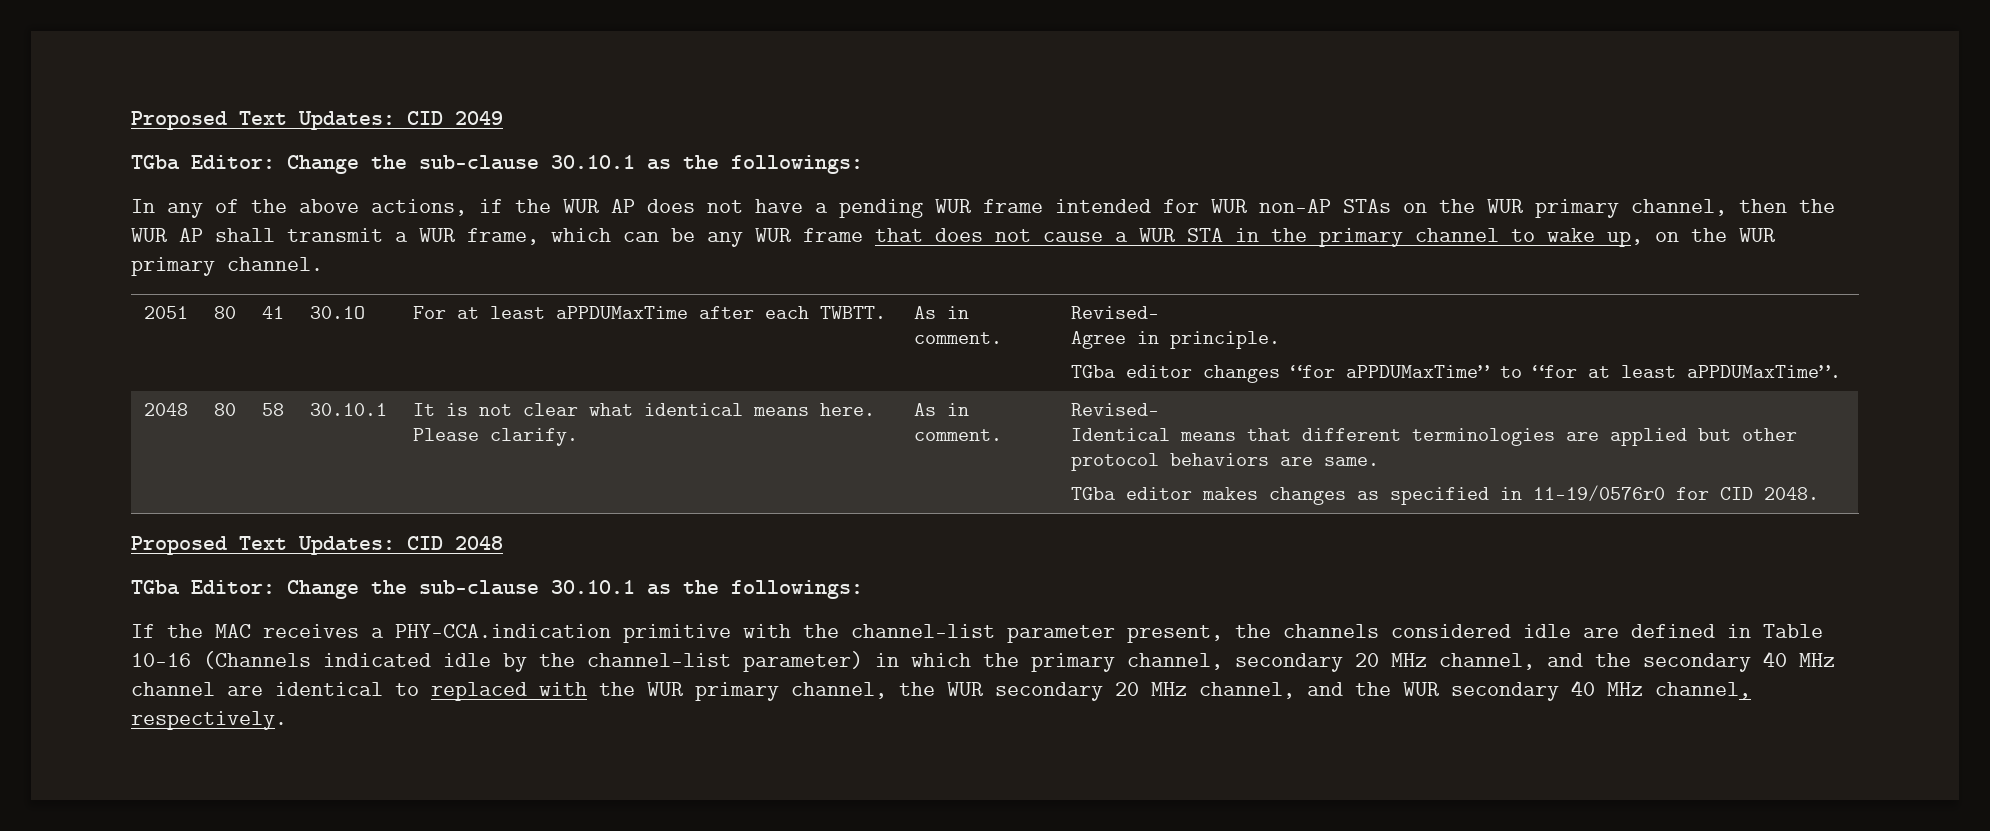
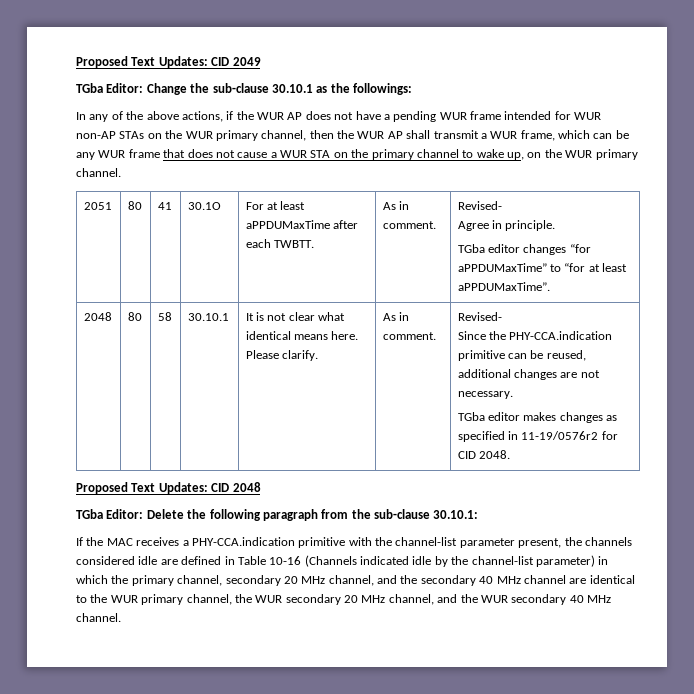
- In any of the above actions, if the WUR AP does not have a pending WUR frame intended for WUR non-AP STAs on the WUR primary channel, then the WUR AP shall transmit a WUR frame, which can be any WUR frame that does not cause a WUR STA in the primary channel to wake up, on the WUR primary channel.
+ In any of the above actions, if the WUR AP does not have a pending WUR frame intended for WUR non-AP STAs on the WUR primary channel, then the WUR AP shall transmit a WUR frame, which can be any WUR frame that does not cause a WUR STA on the primary channel to wake up, on the WUR primary channel.
- Identical means that different terminologies are applied but other protocol behaviors are same.
+ Since the PHY-CCA.indication primitive can be reused, additional changes are not necessary.
- TGba editor makes changes as specified in 11-19/0576r0 for CID 2048.
+ TGba editor makes changes as specified in 11-19/0576r2 for CID 2048.
  Proposed Text Updates: CID 2048
- TGba Editor: Change the sub-clause 30.10.1 as the followings:
+ TGba Editor: Delete the following paragraph from the sub-clause 30.10.1:
- If the MAC receives a PHY-CCA.indication primitive with the channel-list parameter present, the channels considered idle are defined in Table 10-16 (Channels indicated idle by the channel-list parameter) in which the primary channel, secondary 20 MHz channel, and the secondary 40 MHz channel are identical to replaced with the WUR primary channel, the WUR secondary 20 MHz channel, and the WUR secondary 40 MHz channel, respectively.
+ If the MAC receives a PHY-CCA.indication primitive with the channel-list parameter present, the channels considered idle are defined in Table 10-16 (Channels indicated idle by the channel-list parameter) in which the primary channel, secondary 20 MHz channel, and the secondary 40 MHz channel are identical to the WUR primary channel, the WUR secondary 20 MHz channel, and the WUR secondary 40 MHz channel.

